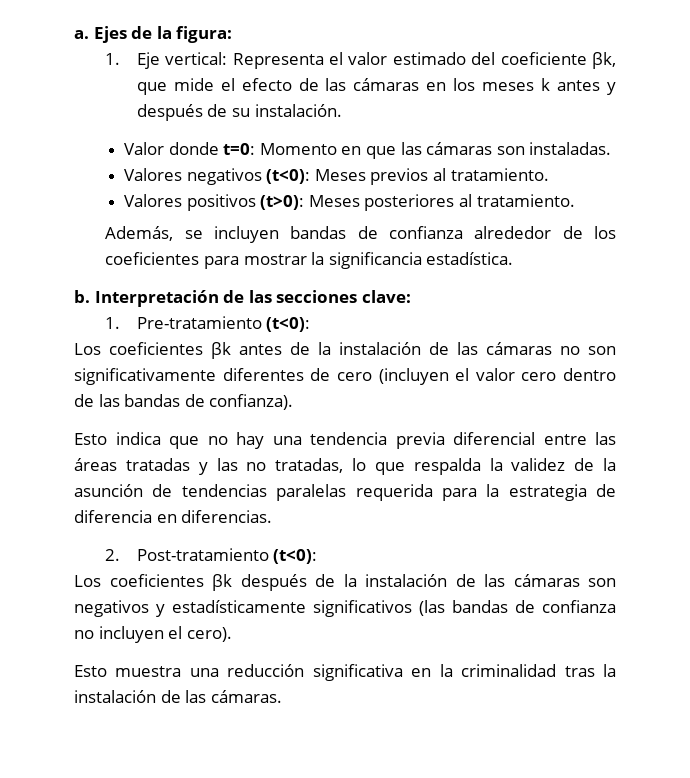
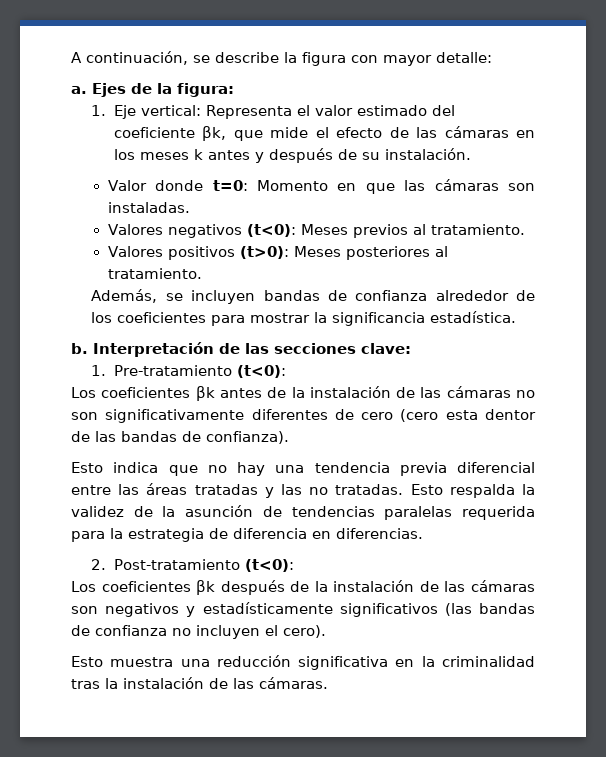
+ A continuación, se describe la figura con mayor detalle:
- Los coeficientes βk antes de la instalación de las cámaras no son significativamente diferentes de cero (incluyen el valor cero dentro de las bandas de confianza).
+ Los coeficientes βk antes de la instalación de las cámaras no son significativamente diferentes de cero (cero esta dentor de las bandas de confianza).
- Esto indica que no hay una tendencia previa diferencial entre las áreas tratadas y las no tratadas, lo que respalda la validez de la asunción de tendencias paralelas requerida para la estrategia de diferencia en diferencias.
+ Esto indica que no hay una tendencia previa diferencial entre las áreas tratadas y las no tratadas. Esto respalda la validez de la asunción de tendencias paralelas requerida para la estrategia de diferencia en diferencias.

